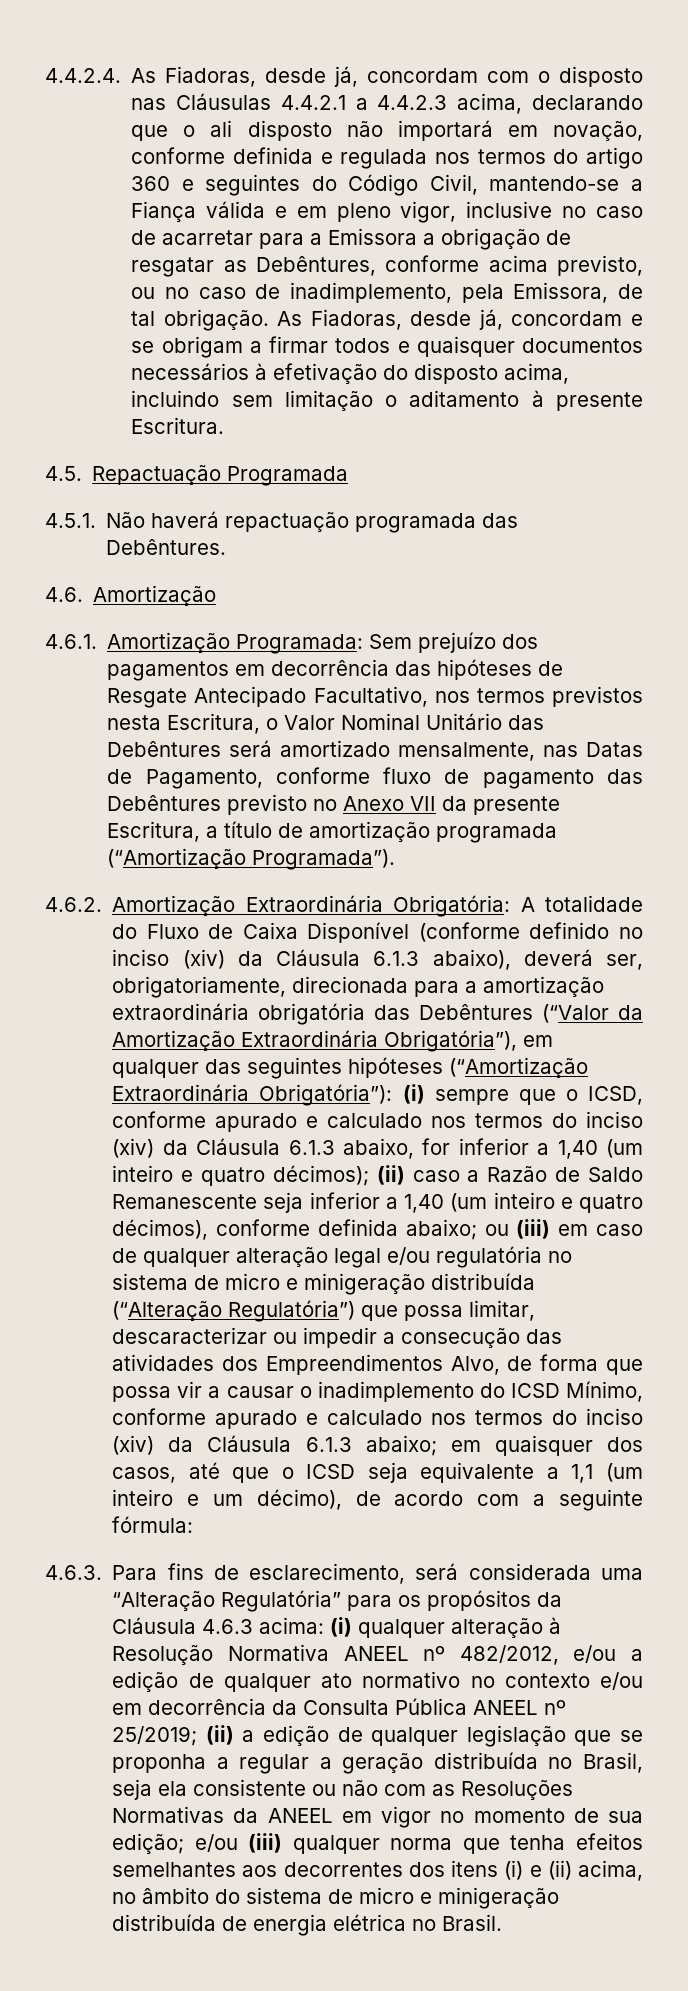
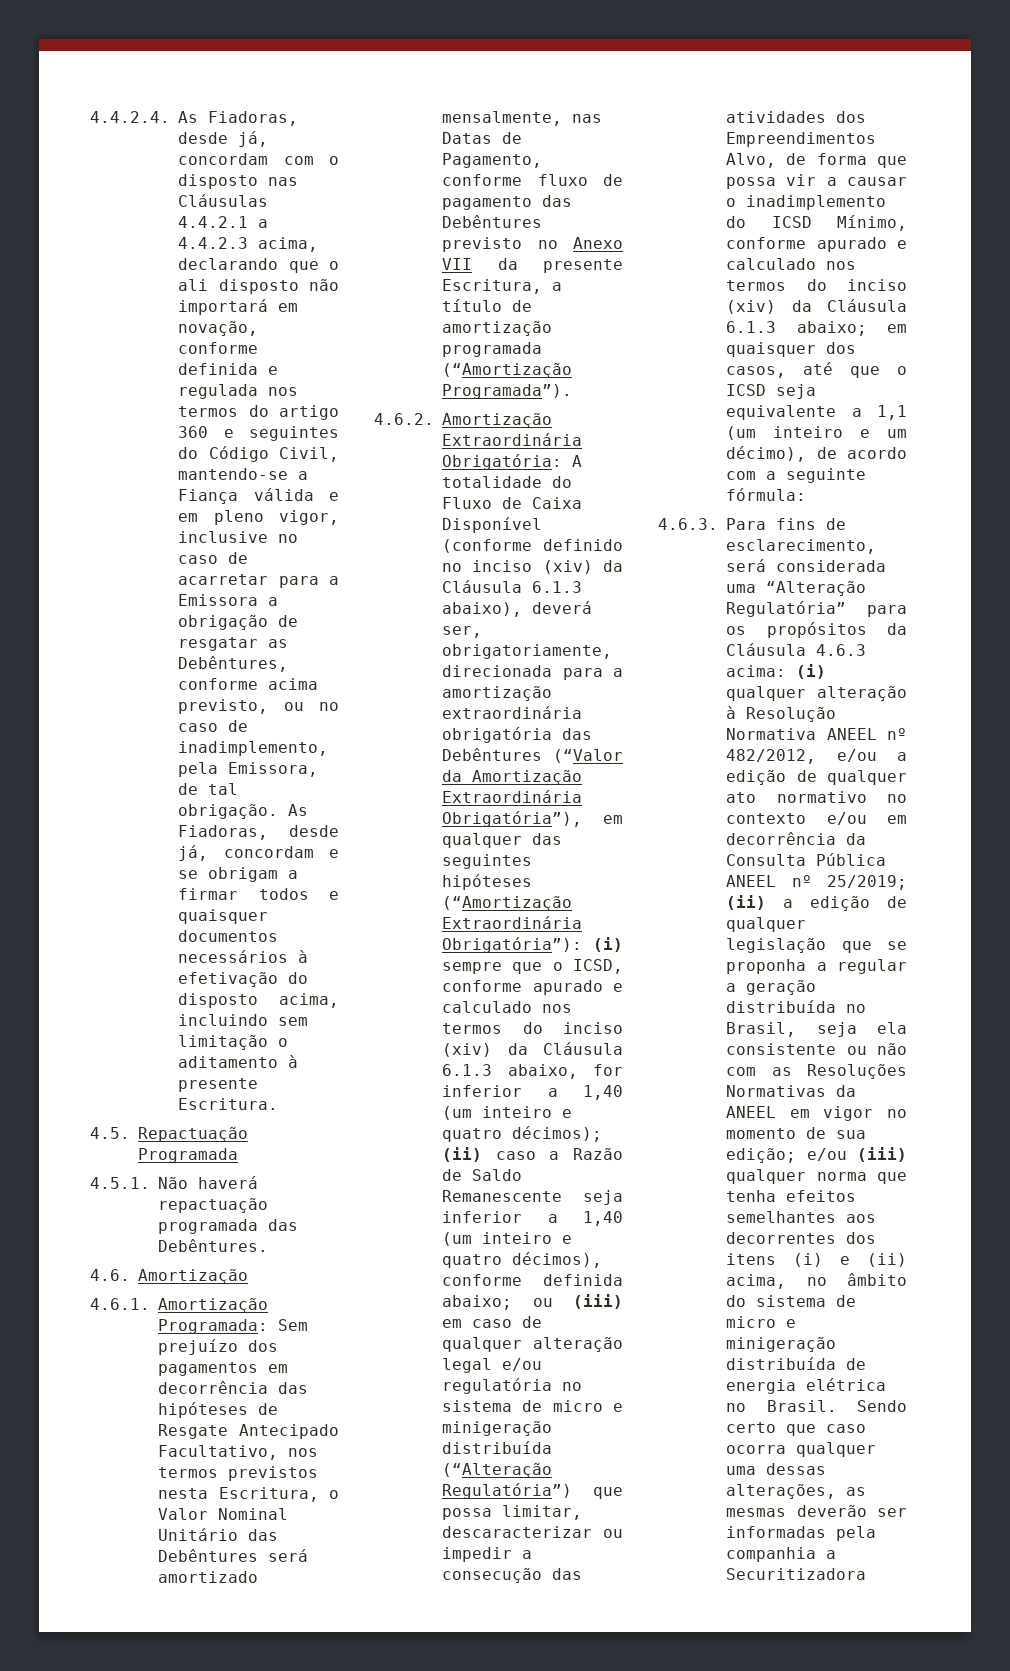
+ Sendo certo que caso ocorra qualquer uma dessas alterações, as mesmas deverão ser informadas pela companhia a Securitizadora

